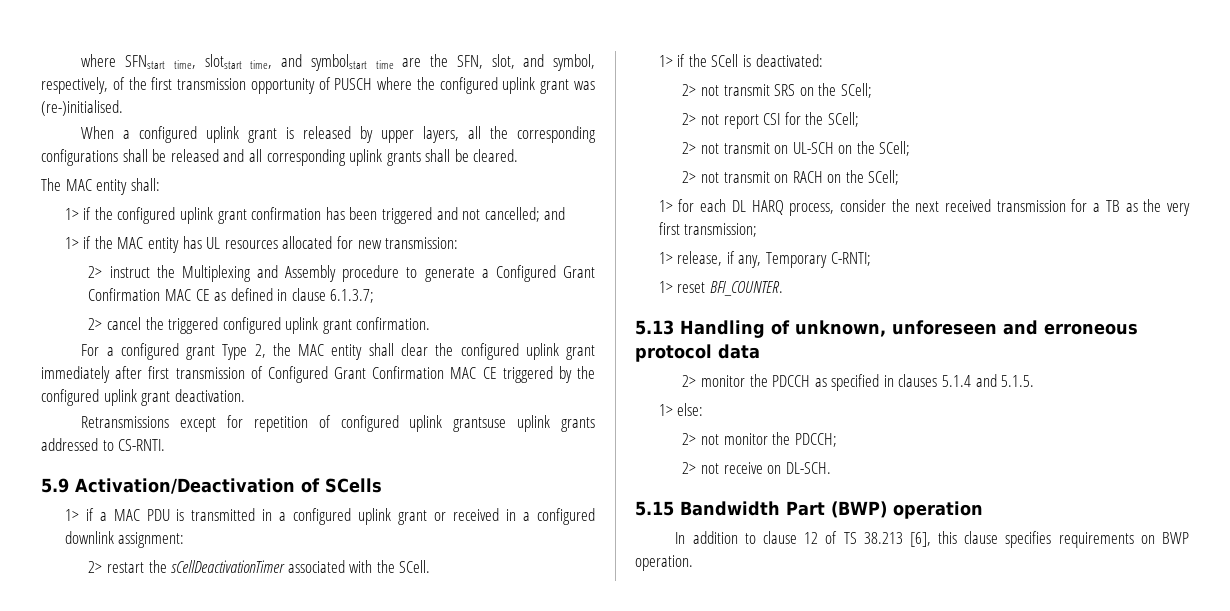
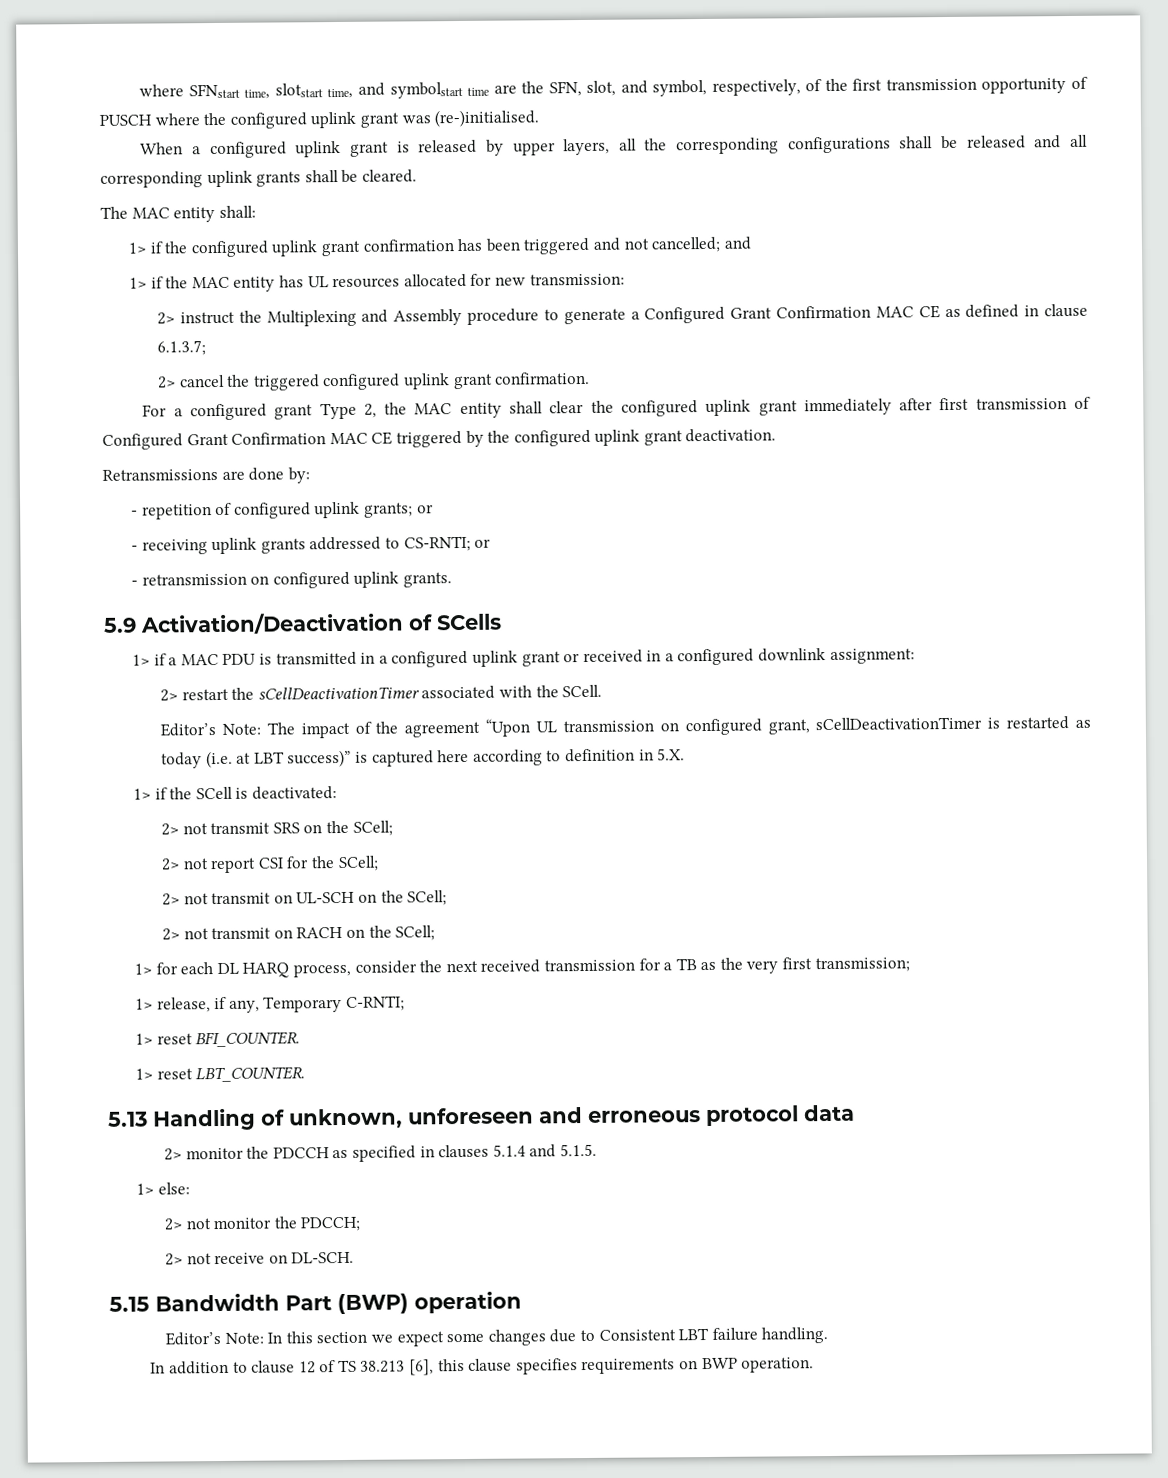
- Retransmissions except for repetition of configured uplink grantsuse uplink grants addressed to CS-RNTI.
+ Retransmissions are done by:
+ - repetition of configured uplink grants; or
+ - receiving uplink grants addressed to CS-RNTI; or
+ - retransmission on configured uplink grants.
+ Editor’s Note: The impact of the agreement “Upon UL transmission on configured grant, sCellDeactivationTimer is restarted as today (i.e. at LBT success)” is captured here according to definition in 5.X.
+ 1> reset LBT_COUNTER.
+ Editor’s Note: In this section we expect some changes due to Consistent LBT failure handling.

